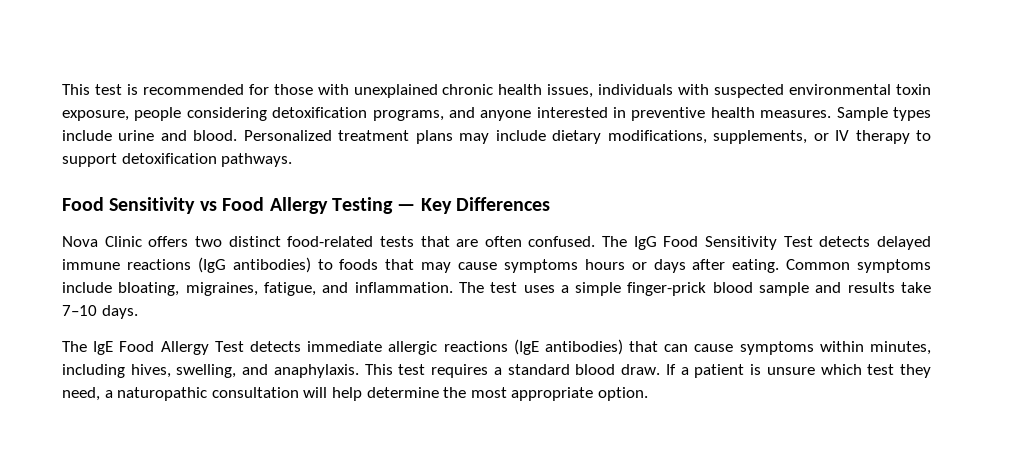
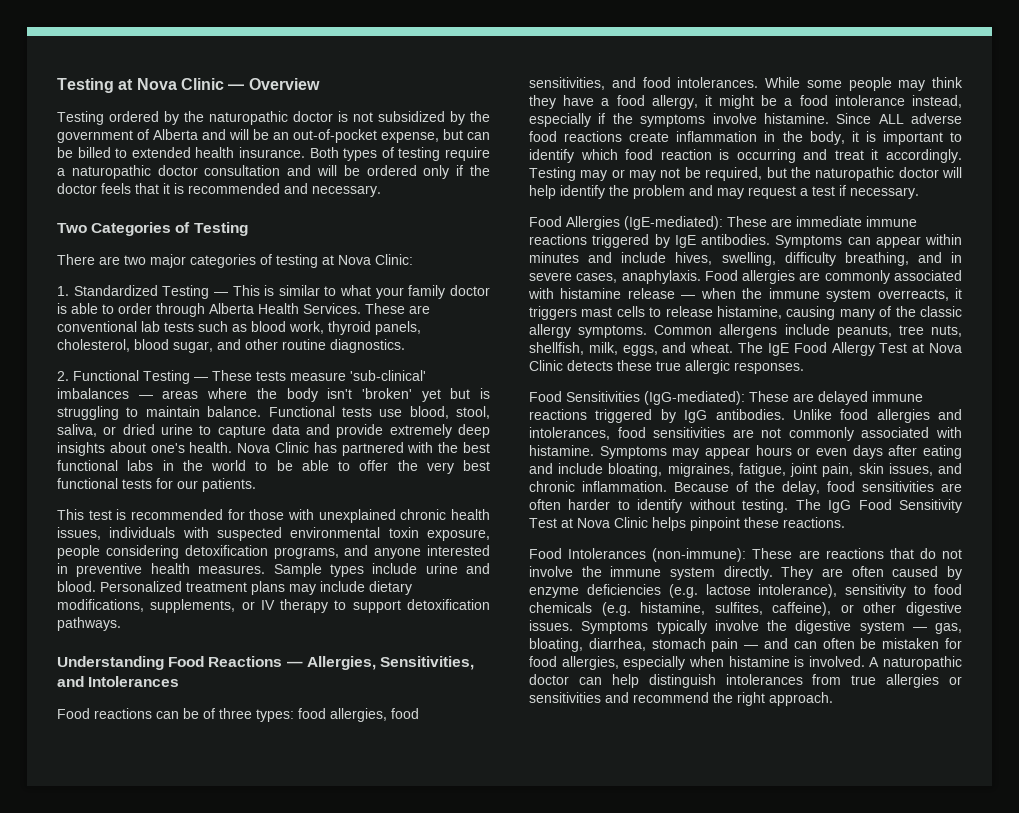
+ Testing at Nova Clinic — Overview
+ Testing ordered by the naturopathic doctor is not subsidized by the government of Alberta and will be an out-of-pocket expense, but can be billed to extended health insurance. Both types of testing require a naturopathic doctor consultation and will be ordered only if the doctor feels that it is recommended and necessary.
+ Two Categories of Testing
+ There are two major categories of testing at Nova Clinic:
+ 1. Standardized Testing — This is similar to what your family doctor is able to order through Alberta Health Services. These are conventional lab tests such as blood work, thyroid panels, cholesterol, blood sugar, and other routine diagnostics.
+ 2. Functional Testing — These tests measure 'sub-clinical' imbalances — areas where the body isn't 'broken' yet but is struggling to maintain balance. Functional tests use blood, stool, saliva, or dried urine to capture data and provide extremely deep insights about one's health. Nova Clinic has partnered with the best functional labs in the world to be able to offer the very best functional tests for our patients.
- Food Sensitivity vs Food Allergy Testing — Key Differences
- Nova Clinic offers two distinct food-related tests that are often confused.
+ Understanding Food Reactions — Allergies, Sensitivities, and Intolerances
+ Food reactions can be of three types: food allergies, food sensitivities, and food intolerances. While some people may think they have a food allergy, it might be a food intolerance instead, especially if the symptoms involve histamine. Since ALL adverse food reactions create inflammation in the body, it is important to identify which food reaction is occurring and treat it accordingly. Testing may or may not be required, but the naturopathic doctor will help identify the problem and may request a test if necessary.
+ Food Allergies (IgE-mediated): These are immediate immune reactions triggered by IgE antibodies. Symptoms can appear within minutes and include hives, swelling, difficulty breathing, and in severe cases, anaphylaxis. Food allergies are commonly associated with histamine release — when the immune system overreacts, it triggers mast cells to release histamine, causing many of the classic allergy symptoms. Common allergens include peanuts, tree nuts, shellfish, milk, eggs, and wheat. The IgE Food Allergy Test at Nova Clinic detects these true allergic responses.
+ Food Sensitivities (IgG-mediated): These are delayed immune reactions triggered by IgG antibodies. Unlike food allergies and intolerances, food sensitivities are not commonly associated with histamine. Symptoms may appear hours or even days after eating and include bloating, migraines, fatigue, joint pain, skin issues, and chronic inflammation. Because of the delay, food sensitivities are often harder to identify without testing.
- The IgG Food Sensitivity Test detects delayed immune reactions (IgG antibodies) to foods that may cause symptoms hours or days after eating. Common symptoms include bloating, migraines, fatigue, and inflammation. The test uses a simple finger-prick blood sample and results take 7–10 days.
- The IgE Food Allergy Test detects immediate allergic reactions (IgE antibodies) that can cause symptoms within minutes, including hives, swelling, and anaphylaxis. This test requires a standard blood draw. If a patient is unsure which test they need, a naturopathic consultation will help determine the most appropriate option.
+ The IgG Food Sensitivity Test at Nova Clinic helps pinpoint these reactions.
+ Food Intolerances (non-immune): These are reactions that do not involve the immune system directly. They are often caused by enzyme deficiencies (e.g. lactose intolerance), sensitivity to food chemicals (e.g. histamine, sulfites, caffeine), or other digestive issues. Symptoms typically involve the digestive system — gas, bloating, diarrhea, stomach pain — and can often be mistaken for food allergies, especially when histamine is involved. A naturopathic doctor can help distinguish intolerances from true allergies or sensitivities and recommend the right approach.

